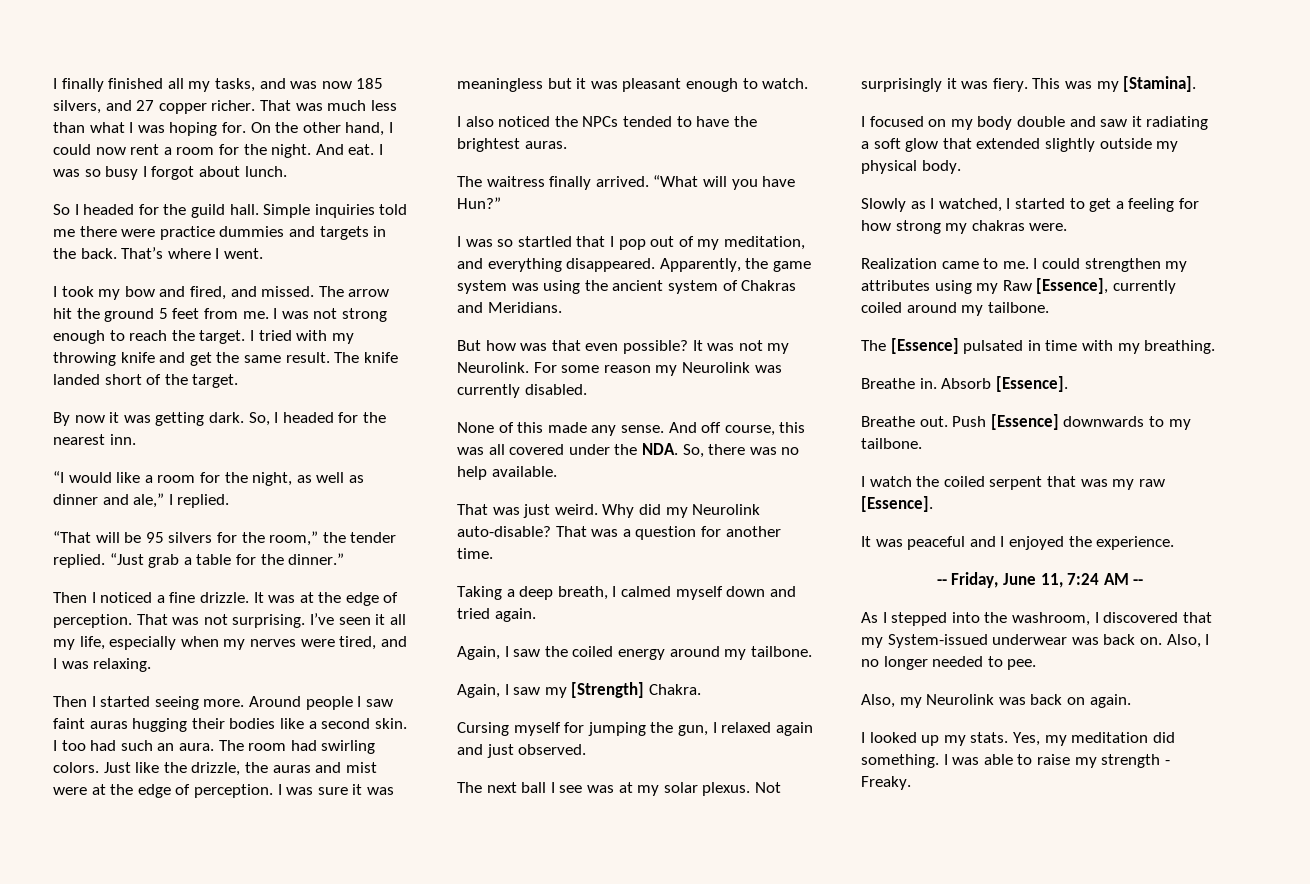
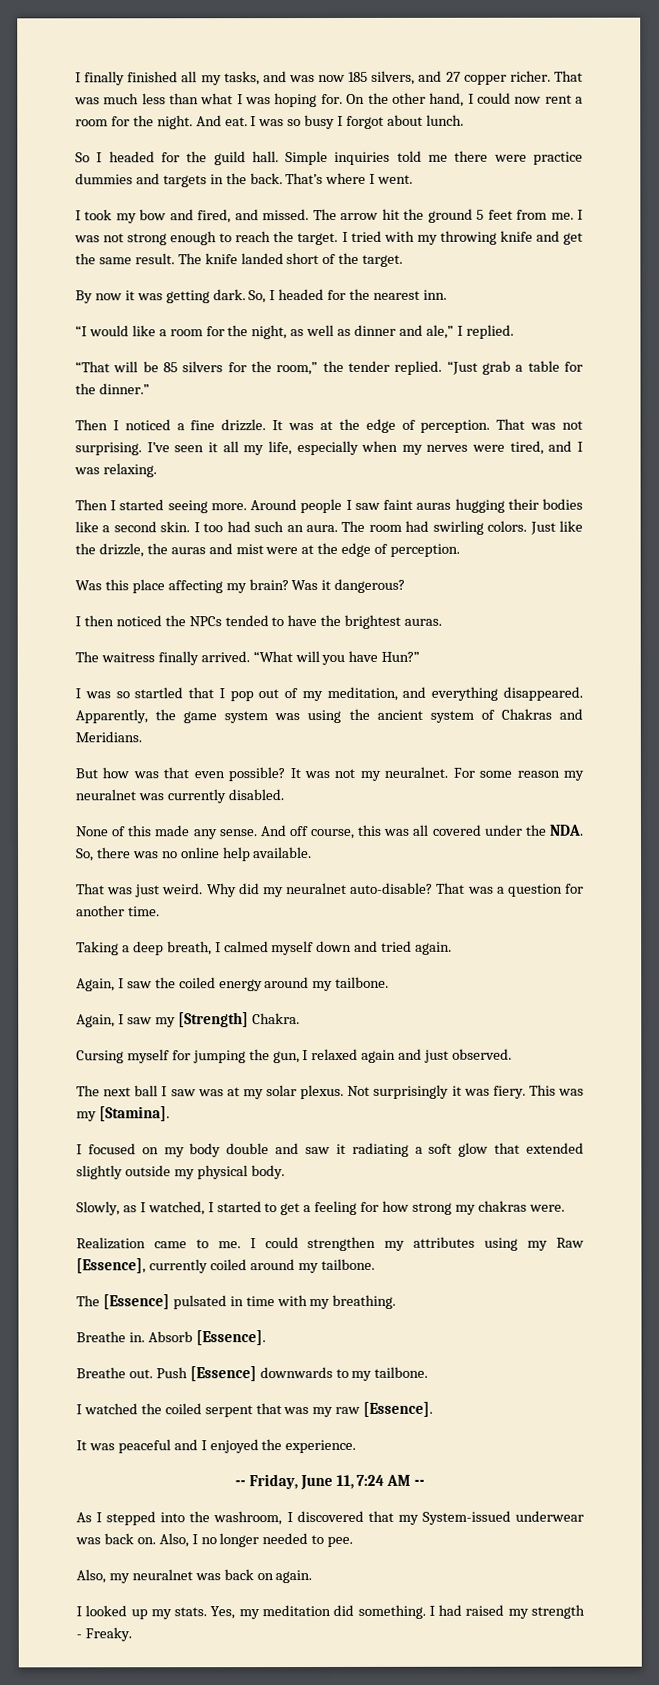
- “That will be 95 silvers for the room,” the tender replied.
+ “That will be 85 silvers for the room,” the tender replied.
- Just like the drizzle, the auras and mist were at the edge of perception. I was sure it was meaningless but it was pleasant enough to watch.
- I also noticed the NPCs tended to have the brightest auras.
+ Just like the drizzle, the auras and mist were at the edge of perception.
+ Was this place affecting my brain? Was it dangerous?
+ I then noticed the NPCs tended to have the brightest auras.
- It was not my Neurolink.
+ It was not my neuralnet.
- For some reason my Neurolink was currently disabled.
+ For some reason my neuralnet was currently disabled.
- And off course, this was all covered under the NDA. So, there was no help available.
+ And off course, this was all covered under the NDA. So, there was no online help available.
- Why did my Neurolink auto-disable?
+ Why did my neuralnet auto-disable?
- The next ball I see was at my solar plexus.
+ The next ball I saw was at my solar plexus.
- Slowly as I watched, I started to get a feeling for how strong my chakras were.
+ Slowly, as I watched, I started to get a feeling for how strong my chakras were.
- I watch the coiled serpent that was my raw [Essence].
+ I watched the coiled serpent that was my raw [Essence].
- Also, my Neurolink was back on again.
+ Also, my neuralnet was back on again.
- I was able to raise my strength - Freaky.
+ I had raised my strength - Freaky.

